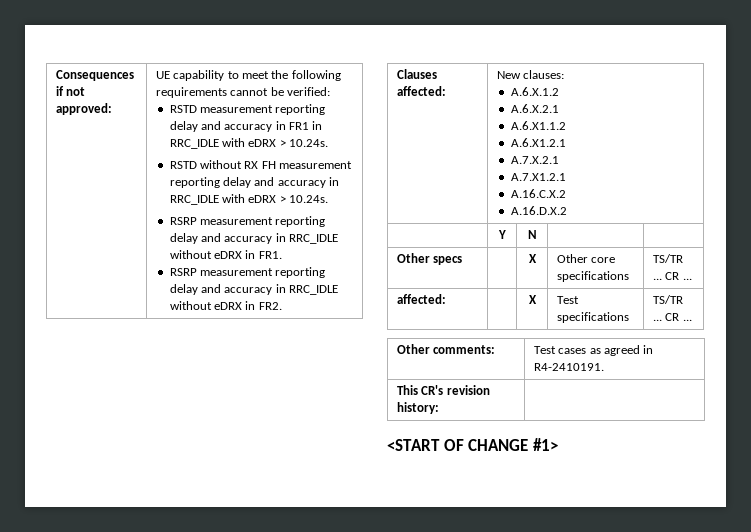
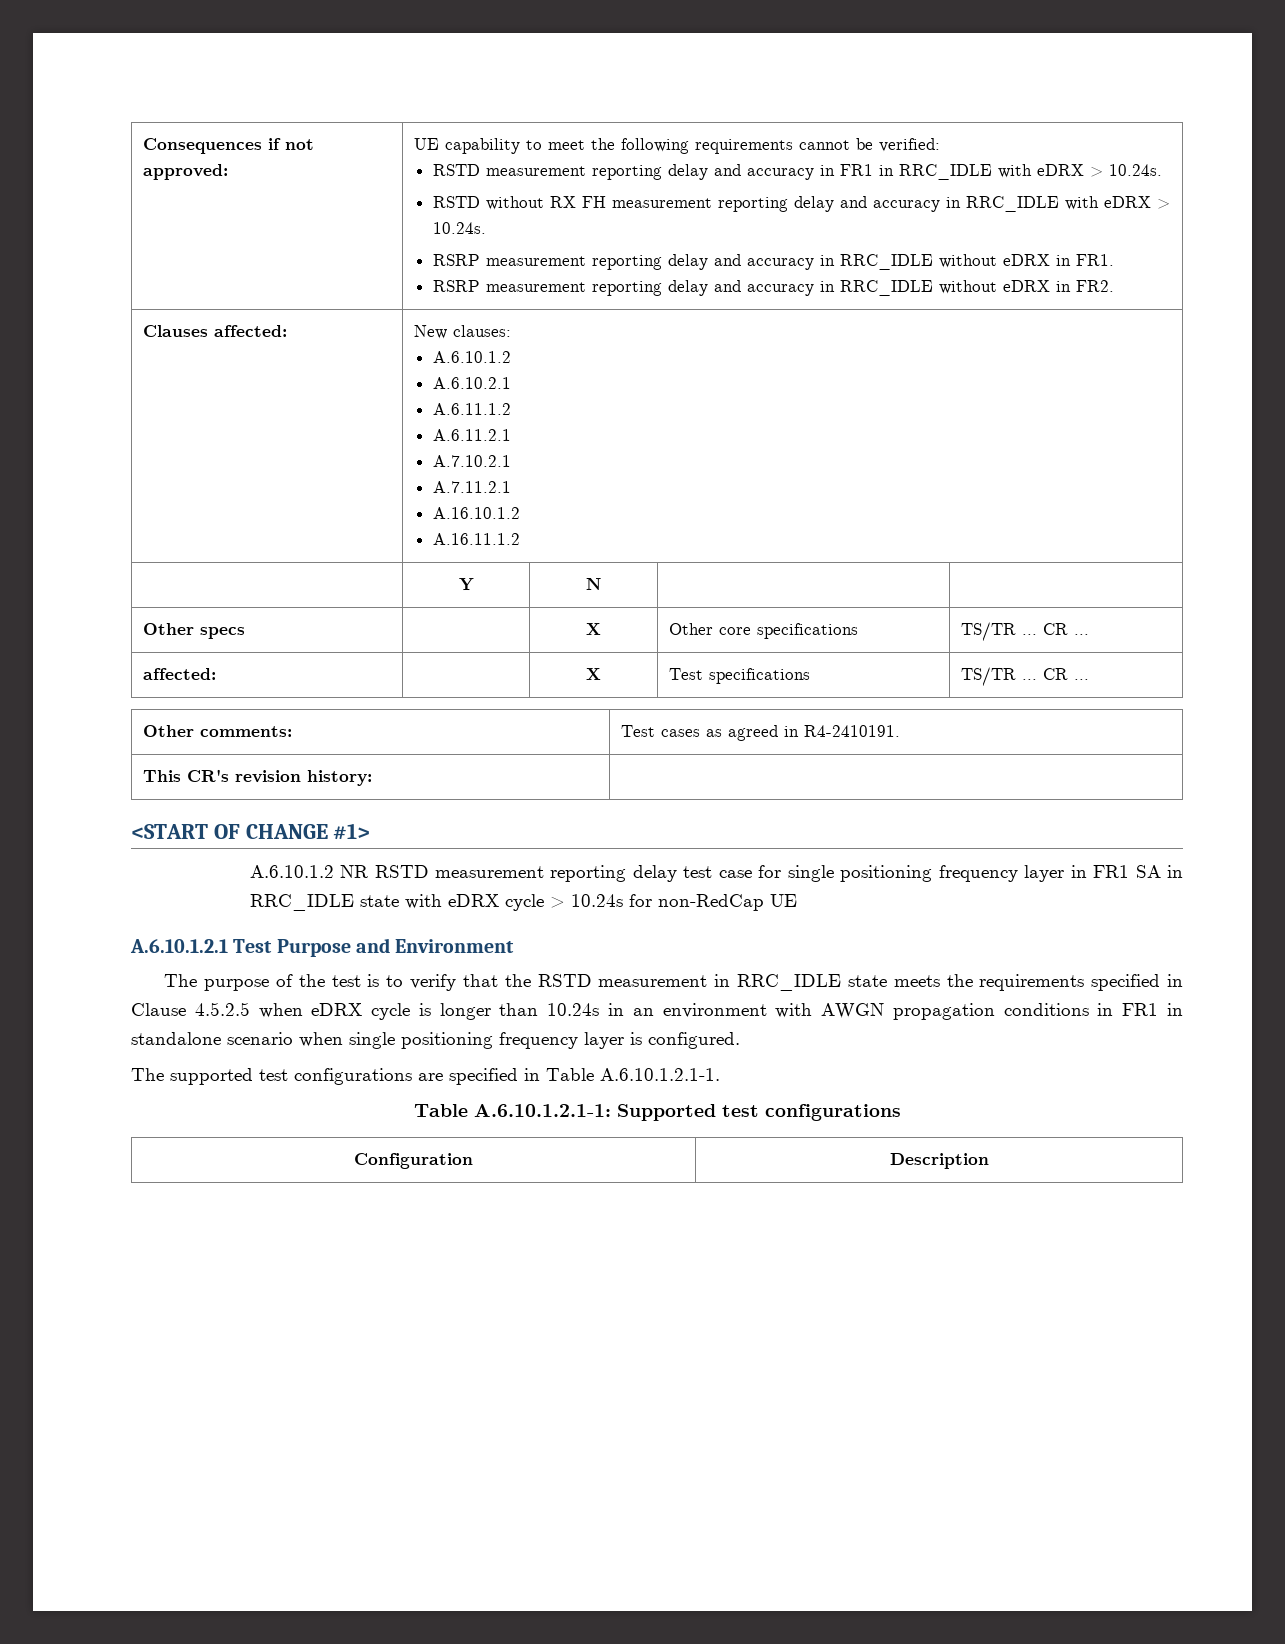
  Clauses affected: | New clauses:
- A.6.X.1.2
- A.6.X.2.1
- A.6.X1.1.2
- A.6.X1.2.1
- A.7.X.2.1
- A.7.X1.2.1
- A.16.C.X.2
- A.16.D.X.2
+ A.6.10.1.2
+ A.6.10.2.1
+ A.6.11.1.2
+ A.6.11.2.1
+ A.7.10.2.1
+ A.7.11.2.1
+ A.16.10.1.2
+ A.16.11.1.2
+ A.6.10.1.2 NR RSTD measurement reporting delay test case for single positioning frequency layer in FR1 SA in RRC_IDLE state with eDRX cycle > 10.24s for non-RedCap UE
+ A.6.10.1.2.1 Test Purpose and Environment
+ The purpose of the test is to verify that the RSTD measurement in RRC_IDLE state meets the requirements specified in Clause 4.5.2.5 when eDRX cycle is longer than 10.24s in an environment with AWGN propagation conditions in FR1 in standalone scenario when single positioning frequency layer is configured.
+ The supported test configurations are specified in Table A.6.10.1.2.1-1.
+ Table A.6.10.1.2.1-1: Supported test configurations
+ Configuration | Description

